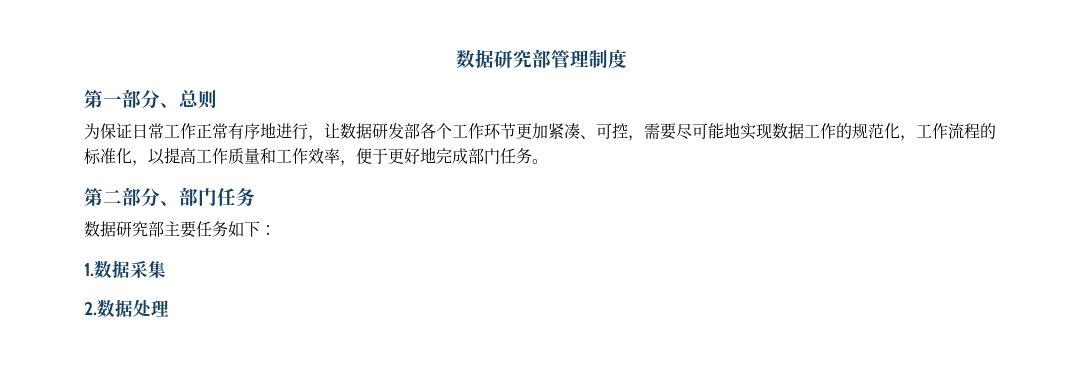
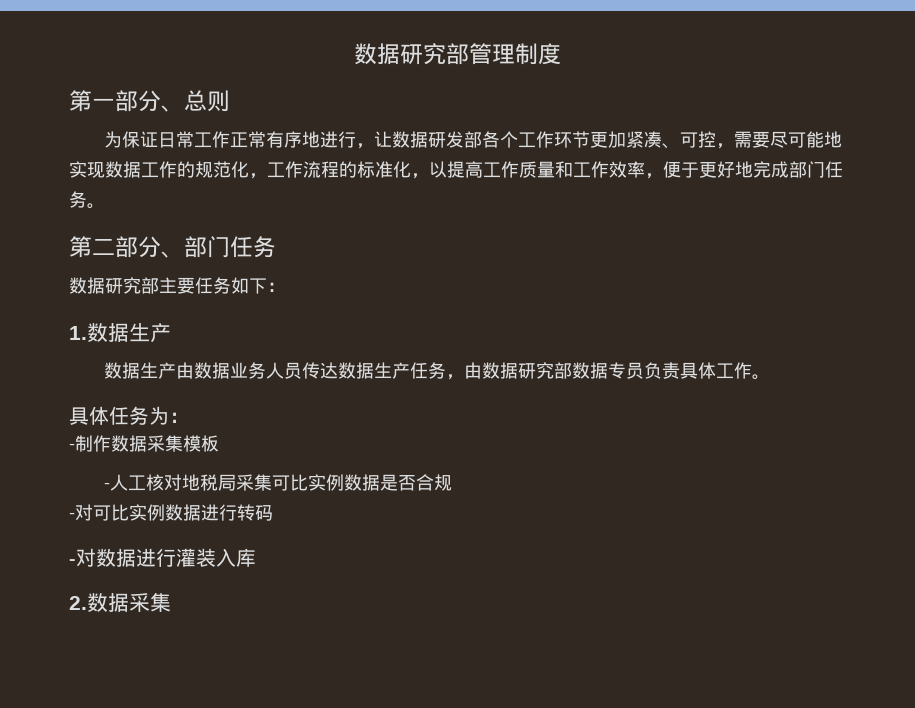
- 1.数据采集
+ 1.数据生产
+ 数据生产由数据业务人员传达数据生产任务，由数据研究部数据专员负责具体工作。
+ 具体任务为：
+ -制作数据采集模板
+ -人工核对地税局采集可比实例数据是否合规
+ -对可比实例数据进行转码
+ -对数据进行灌装入库
- 2.数据处理
+ 2.数据采集

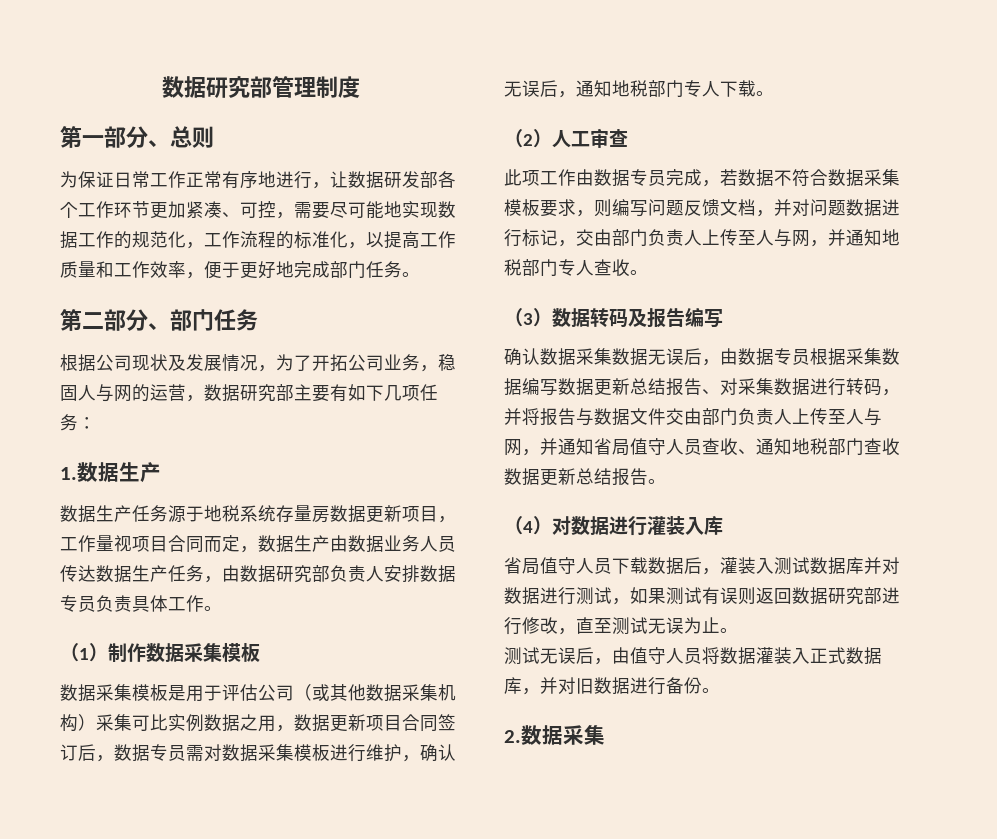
- 数据研究部主要任务如下：
+ 根据公司现状及发展情况，为了开拓公司业务，稳固人与网的运营，数据研究部主要有如下几项任务：
- 数据生产由数据业务人员传达数据生产任务，由数据研究部数据专员负责具体工作。
+ 数据生产任务源于地税系统存量房数据更新项目，工作量视项目合同而定，数据生产由数据业务人员传达数据生产任务，由数据研究部负责人安排数据专员负责具体工作。
- 具体任务为：
- -制作数据采集模板
+ （1）制作数据采集模板
- -人工核对地税局采集可比实例数据是否合规
- -对可比实例数据进行转码
- -对数据进行灌装入库
+ 数据采集模板是用于评估公司（或其他数据采集机构）采集可比实例数据之用，数据更新项目合同签订后，数据专员需对数据采集模板进行维护，确认无误后，通知地税部门专人下载。
+ （2）人工审查
+ 此项工作由数据专员完成，若数据不符合数据采集模板要求，则编写问题反馈文档，并对问题数据进行标记，交由部门负责人上传至人与网，并通知地税部门专人查收。
+ （3）数据转码及报告编写
+ 确认数据采集数据无误后，由数据专员根据采集数据编写数据更新总结报告、对采集数据进行转码，并将报告与数据文件交由部门负责人上传至人与网，并通知省局值守人员查收、通知地税部门查收数据更新总结报告。
+ （4）对数据进行灌装入库
+ 省局值守人员下载数据后，灌装入测试数据库并对数据进行测试，如果测试有误则返回数据研究部进行修改，直至测试无误为止。
+ 测试无误后，由值守人员将数据灌装入正式数据库，并对旧数据进行备份。

